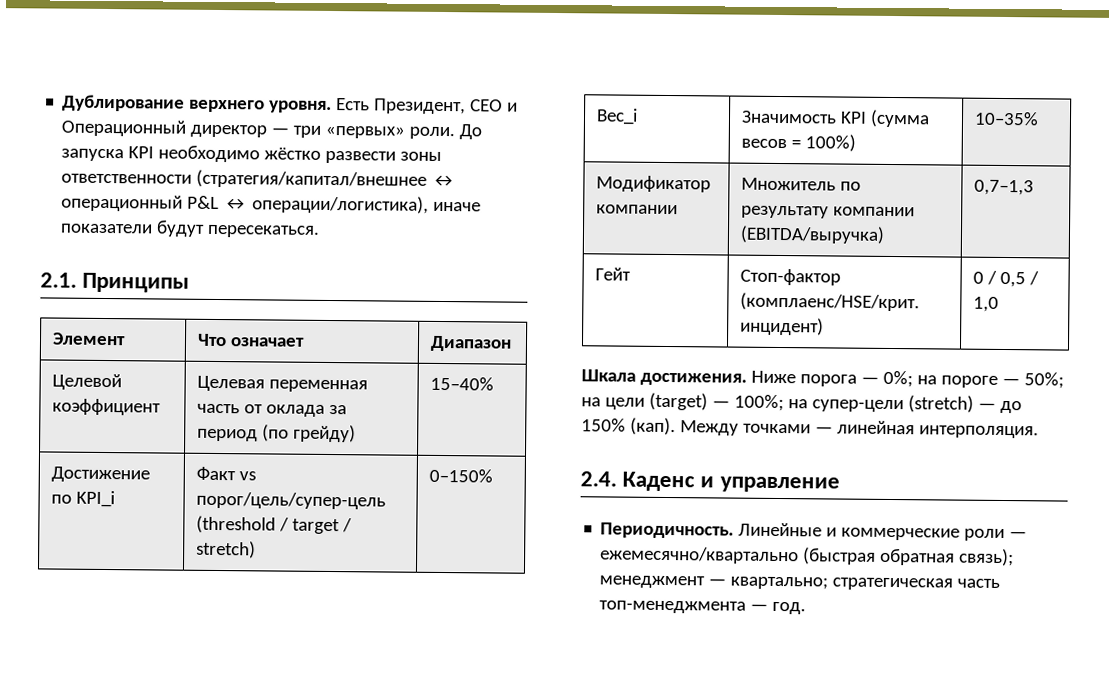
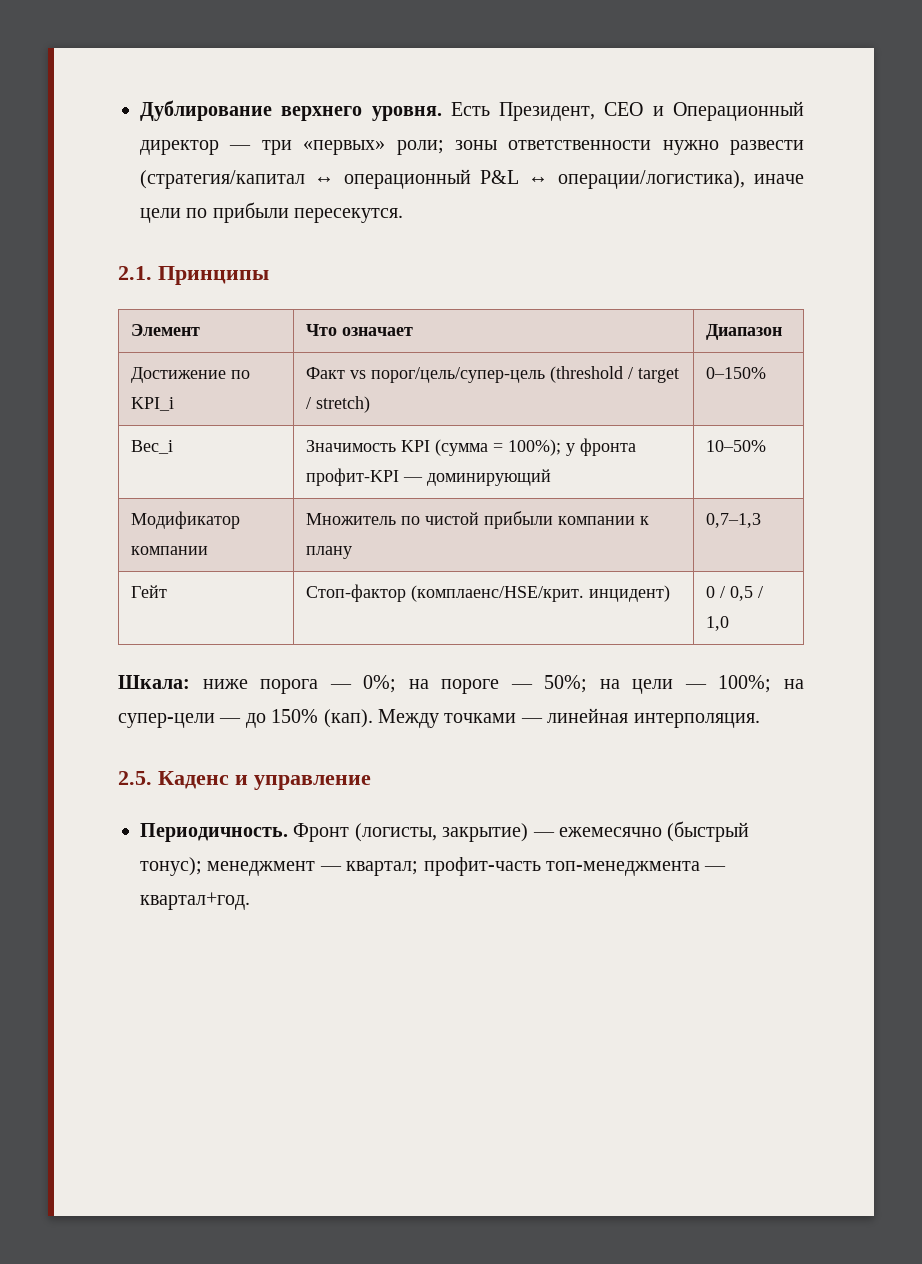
- Есть Президент, CEO и Операционный директор — три «первых» роли. До запуска KPI необходимо жёстко развести зоны ответственности (стратегия/капитал/внешнее ↔ операционный P&L ↔ операции/логистика), иначе показатели будут пересекаться.
+ Есть Президент, CEO и Операционный директор — три «первых» роли; зоны ответственности нужно развести (стратегия/капитал ↔ операционный P&L ↔ операции/логистика), иначе цели по прибыли пересекутся.
- Целевой коэффициент | Целевая переменная часть от оклада за период (по грейду) | 15–40%
- Вес_i | Значимость KPI (сумма весов = 100%) | 10–35%
+ Вес_i | Значимость KPI (сумма = 100%); у фронта профит-KPI — доминирующий | 10–50%
- Модификатор компании | Множитель по результату компании (EBITDA/выручка) | 0,7–1,3
+ Модификатор компании | Множитель по чистой прибыли компании к плану | 0,7–1,3
- Шкала достижения. Ниже порога — 0%; на пороге — 50%; на цели (target) — 100%; на супер-цели (stretch) — до 150% (кап).
+ Шкала: ниже порога — 0%; на пороге — 50%; на цели — 100%; на супер-цели — до 150% (кап).
- 2.4. Каденс и управление
+ 2.5. Каденс и управление
- Линейные и коммерческие роли — ежемесячно/квартально (быстрая обратная связь); менеджмент — квартально; стратегическая часть топ-менеджмента — год.
+ Фронт (логисты, закрытие) — ежемесячно (быстрый тонус); менеджмент — квартал; профит-часть топ-менеджмента — квартал+год.

